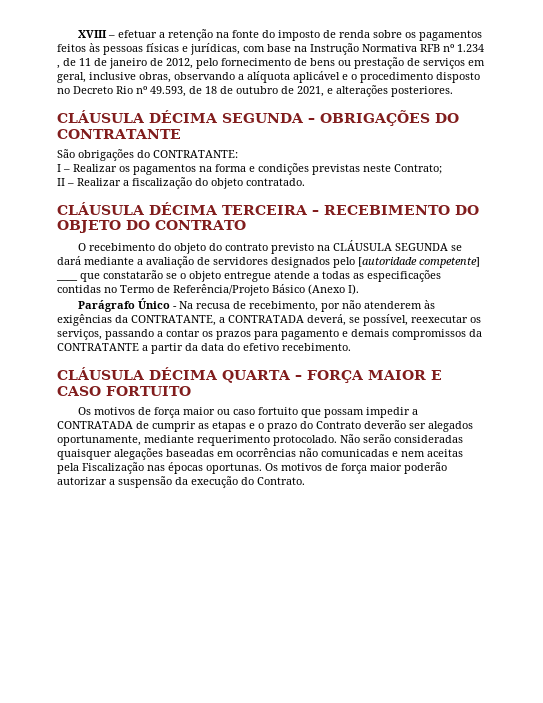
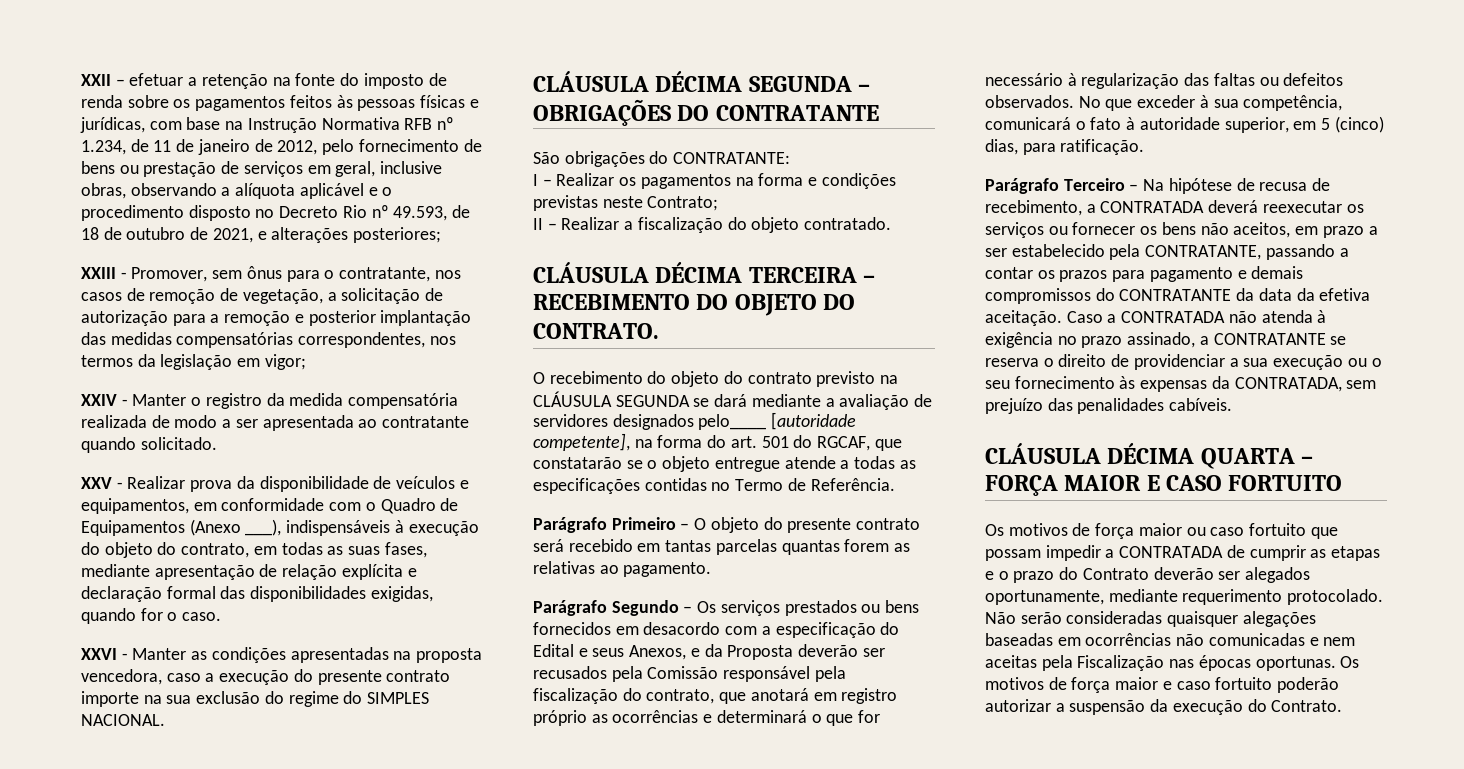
- XVIII – efetuar a retenção na fonte do imposto de renda sobre os pagamentos feitos às pessoas físicas e jurídicas, com base na Instrução Normativa RFB nº 1.234 , de 11 de janeiro de 2012, pelo fornecimento de bens ou prestação de serviços em geral, inclusive obras, observando a alíquota aplicável e o procedimento disposto no Decreto Rio nº 49.593, de 18 de outubro de 2021, e alterações posteriores.
+ XXII – efetuar a retenção na fonte do imposto de renda sobre os pagamentos feitos às pessoas físicas e jurídicas, com base na Instrução Normativa RFB nº 1.234, de 11 de janeiro de 2012, pelo fornecimento de bens ou prestação de serviços em geral, inclusive obras, observando a alíquota aplicável e o procedimento disposto no Decreto Rio nº 49.593, de 18 de outubro de 2021, e alterações posteriores;
+ XXIII - Promover, sem ônus para o contratante, nos casos de remoção de vegetação, a solicitação de autorização para a remoção e posterior implantação das medidas compensatórias correspondentes, nos termos da legislação em vigor;
+ XXIV - Manter o registro da medida compensatória realizada de modo a ser apresentada ao contratante quando solicitado.
+ XXV - Realizar prova da disponibilidade de veículos e equipamentos, em conformidade com o Quadro de Equipamentos (Anexo ___), indispensáveis à execução do objeto do contrato, em todas as suas fases, mediante apresentação de relação explícita e declaração formal das disponibilidades exigidas, quando for o caso.
+ XXVI - Manter as condições apresentadas na proposta vencedora, caso a execução do presente contrato importe na sua exclusão do regime do SIMPLES NACIONAL.
- CLÁUSULA DÉCIMA TERCEIRA – RECEBIMENTO DO OBJETO DO CONTRATO
+ CLÁUSULA DÉCIMA TERCEIRA – RECEBIMENTO DO OBJETO DO CONTRATO.
- O recebimento do objeto do contrato previsto na CLÁUSULA SEGUNDA se dará mediante a avaliação de servidores designados pelo [autoridade competente] ____ que constatarão se o objeto entregue atende a todas as especificações contidas no Termo de Referência/Projeto Básico (Anexo I).
- Parágrafo Único - Na recusa de recebimento, por não atenderem às exigências da CONTRATANTE, a CONTRATADA deverá, se possível, reexecutar os serviços, passando a contar os prazos para pagamento e demais compromissos da CONTRATANTE a partir da data do efetivo recebimento.
+ O recebimento do objeto do contrato previsto na CLÁUSULA SEGUNDA se dará mediante a avaliação de servidores designados pelo____ [autoridade competente], na forma do art. 501 do RGCAF, que constatarão se o objeto entregue atende a todas as especificações contidas no Termo de Referência.
+ Parágrafo Primeiro – O objeto do presente contrato será recebido em tantas parcelas quantas forem as relativas ao pagamento.
+ Parágrafo Segundo – Os serviços prestados ou bens fornecidos em desacordo com a especificação do Edital e seus Anexos, e da Proposta deverão ser recusados pela Comissão responsável pela fiscalização do contrato, que anotará em registro próprio as ocorrências e determinará o que for necessário à regularização das faltas ou defeitos observados. No que exceder à sua competência, comunicará o fato à autoridade superior, em 5 (cinco) dias, para ratificação.
+ Parágrafo Terceiro – Na hipótese de recusa de recebimento, a CONTRATADA deverá reexecutar os serviços ou fornecer os bens não aceitos, em prazo a ser estabelecido pela CONTRATANTE, passando a contar os prazos para pagamento e demais compromissos do CONTRATANTE da data da efetiva aceitação. Caso a CONTRATADA não atenda à exigência no prazo assinado, a CONTRATANTE se reserva o direito de providenciar a sua execução ou o seu fornecimento às expensas da CONTRATADA, sem prejuízo das penalidades cabíveis.
- Os motivos de força maior poderão autorizar a suspensão da execução do Contrato.
+ Os motivos de força maior e caso fortuito poderão autorizar a suspensão da execução do Contrato.

